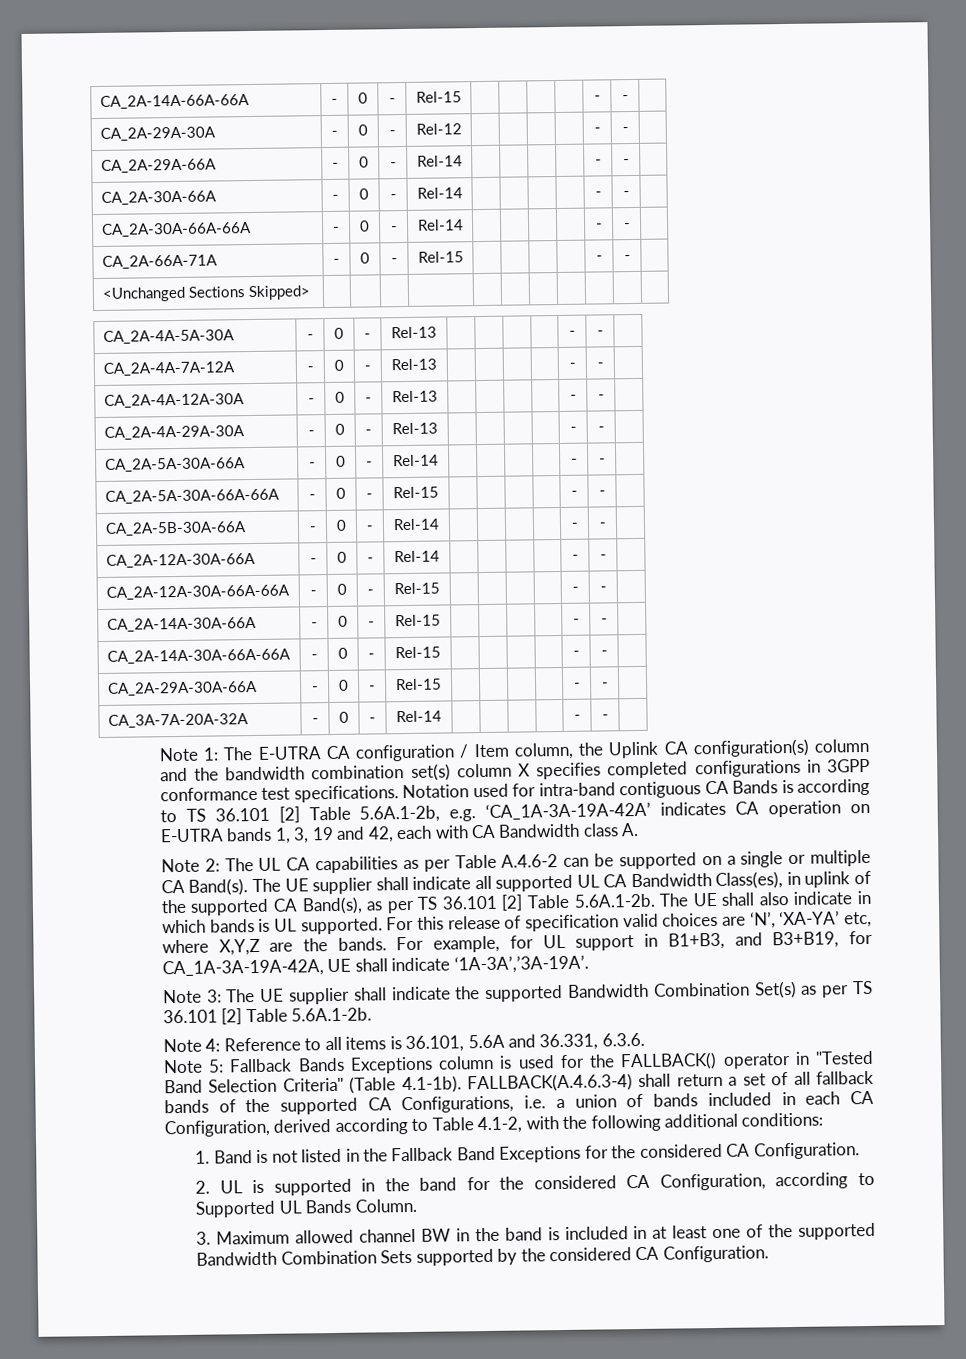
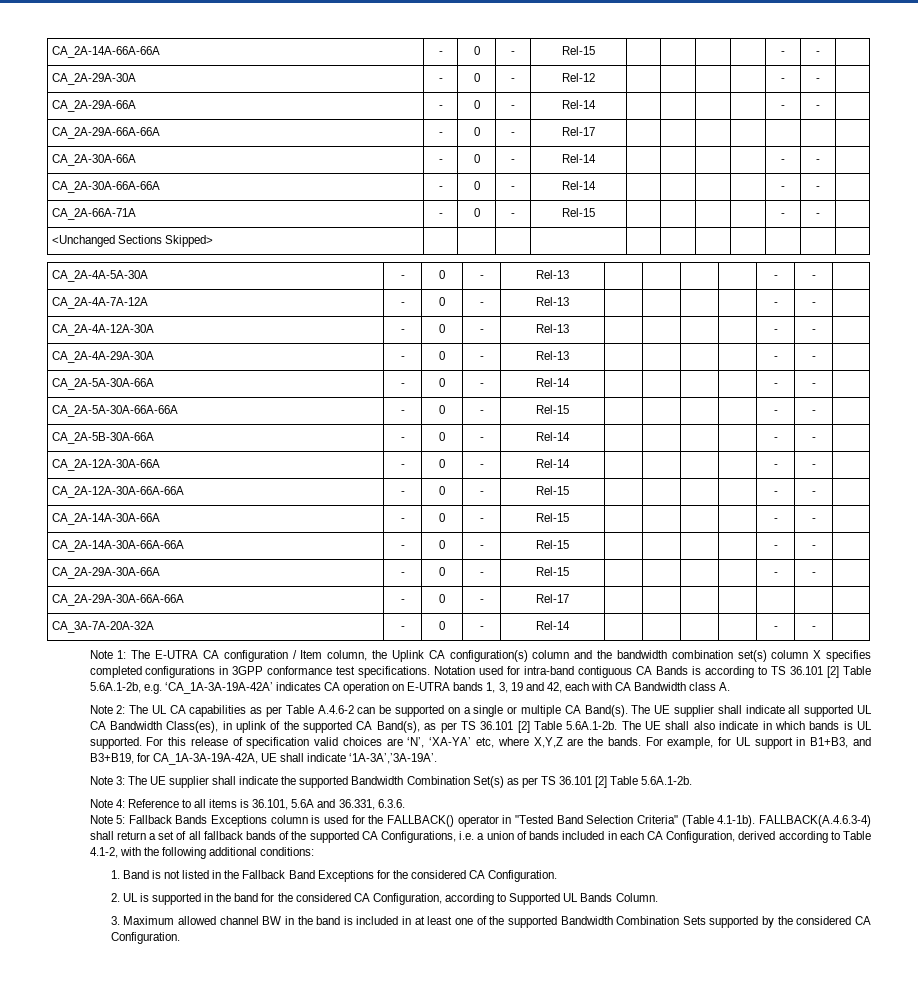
+ CA_2A-29A-66A-66A | - | 0 | - | Rel-17 | | | | | | |
+ CA_2A-29A-30A-66A-66A | - | 0 | - | Rel-17 | | | | | | |

